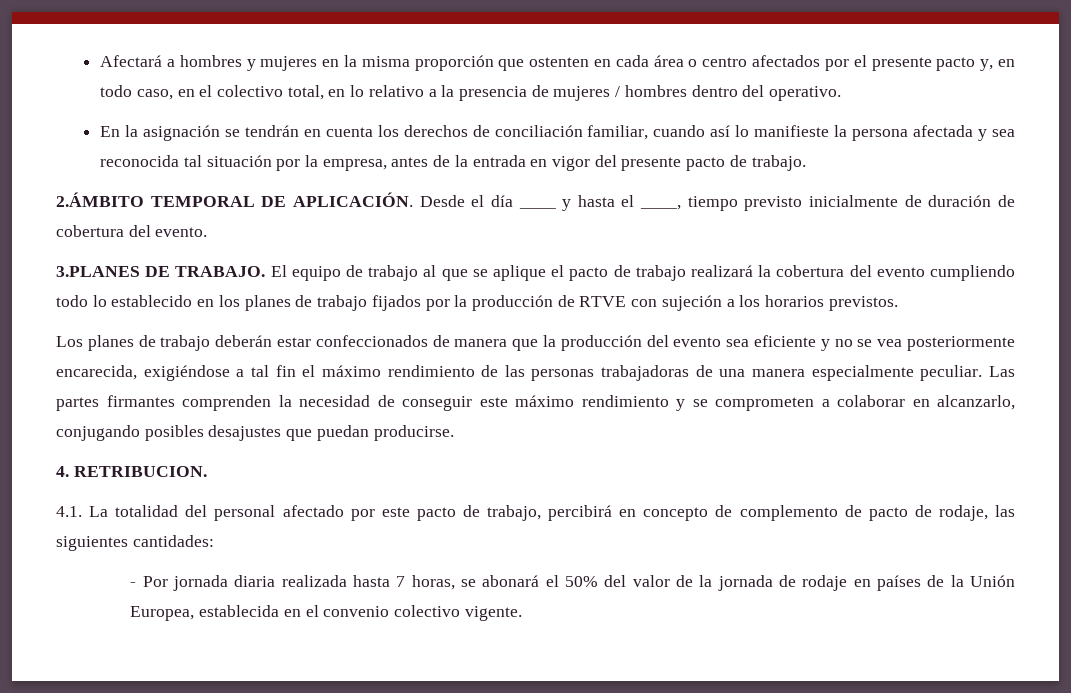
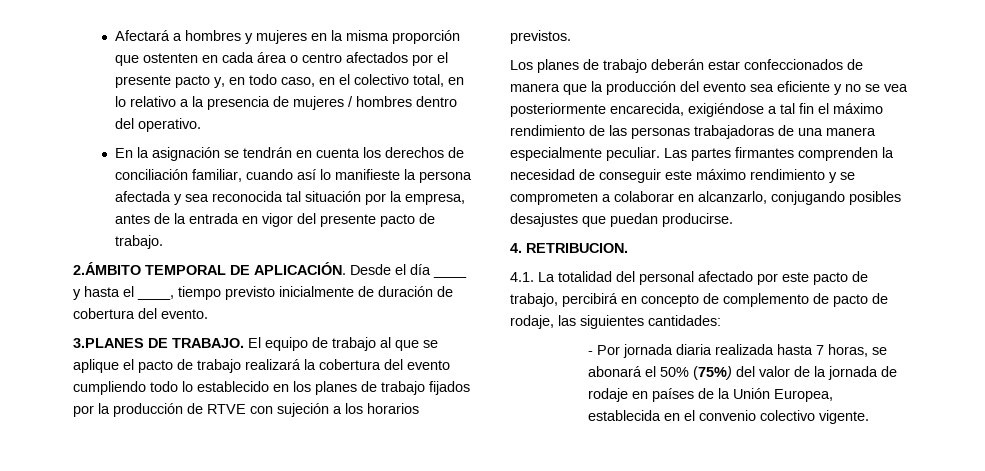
- - Por jornada diaria realizada hasta 7 horas, se abonará el 50% del valor de la jornada de rodaje en países de la Unión Europea, establecida en el convenio colectivo vigente.
+ - Por jornada diaria realizada hasta 7 horas, se abonará el 50% (75%) del valor de la jornada de rodaje en países de la Unión Europea, establecida en el convenio colectivo vigente.

